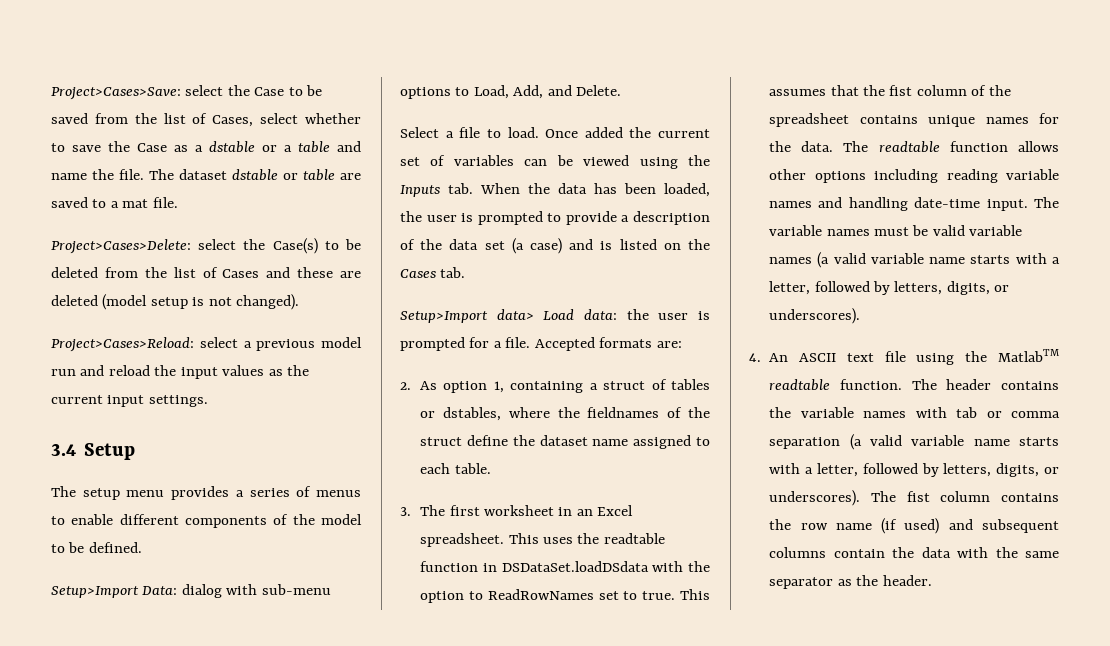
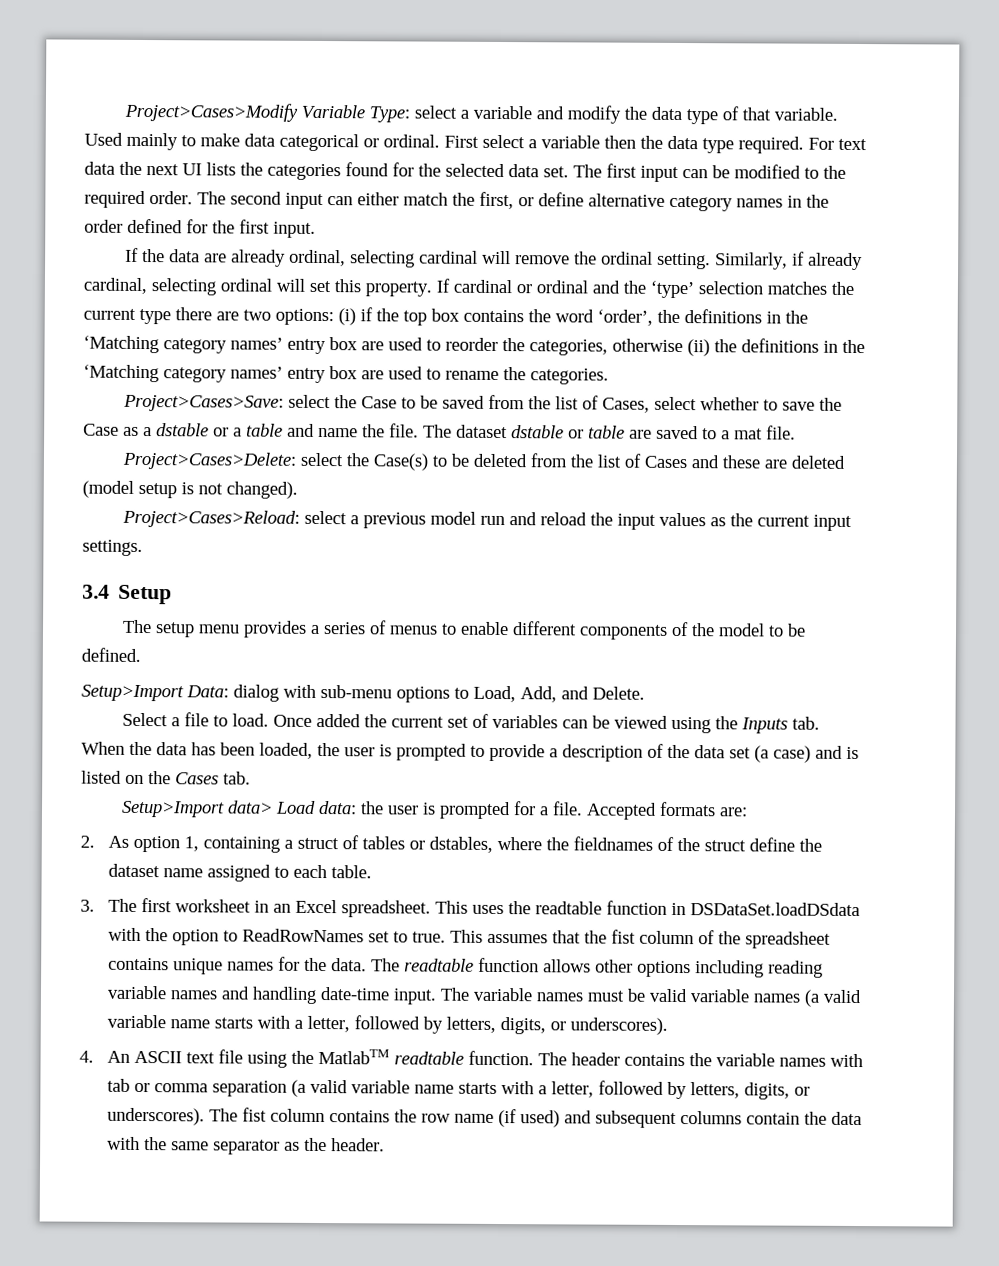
+ Project>Cases>Modify Variable Type: select a variable and modify the data type of that variable. Used mainly to make data categorical or ordinal. First select a variable then the data type required. For text data the next UI lists the categories found for the selected data set. The first input can be modified to the required order. The second input can either match the first, or define alternative category names in the order defined for the first input.
+ If the data are already ordinal, selecting cardinal will remove the ordinal setting. Similarly, if already cardinal, selecting ordinal will set this property. If cardinal or ordinal and the ‘type’ selection matches the current type there are two options: (i) if the top box contains the word ‘order’, the definitions in the ‘Matching category names’ entry box are used to reorder the categories, otherwise (ii) the definitions in the ‘Matching category names’ entry box are used to rename the categories.

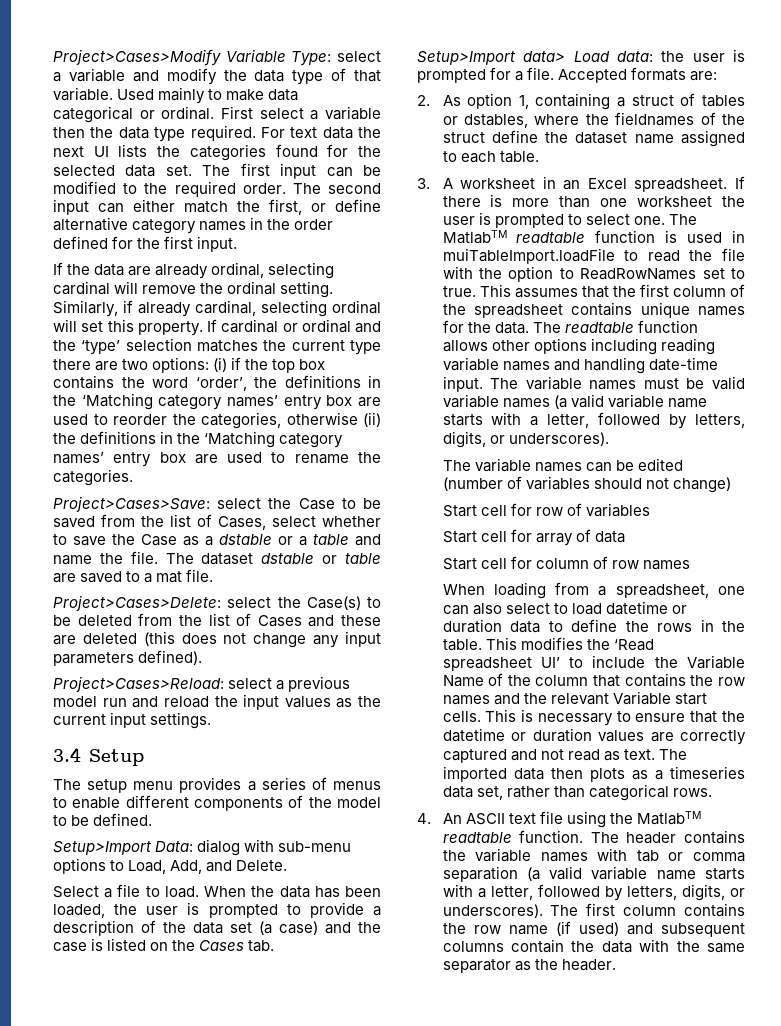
- Project>Cases>Delete: select the Case(s) to be deleted from the list of Cases and these are deleted (model setup is not changed).
+ Project>Cases>Delete: select the Case(s) to be deleted from the list of Cases and these are deleted (this does not change any input parameters defined).
- Once added the current set of variables can be viewed using the Inputs tab. When the data has been loaded, the user is prompted to provide a description of the data set (a case) and is listed on the Cases tab.
+ When the data has been loaded, the user is prompted to provide a description of the data set (a case) and the case is listed on the Cases tab.
- 3. The first worksheet in an Excel spreadsheet.
+ 3. A worksheet in an Excel spreadsheet.
- This uses the readtable function in DSDataSet.loadDSdata with the option to ReadRowNames set to true.
+ If there is more than one worksheet the user is prompted to select one. The MatlabTM readtable function is used in muiTableImport.loadFile to read the file with the option to ReadRowNames set to true.
- This assumes that the fist column of the spreadsheet contains unique names for the data.
+ This assumes that the first column of the spreadsheet contains unique names for the data.
+ The variable names can be edited (number of variables should not change)
+ Start cell for row of variables
+ Start cell for array of data
+ Start cell for column of row names
+ When loading from a spreadsheet, one can also select to load datetime or duration data to define the rows in the table. This modifies the ‘Read spreadsheet UI’ to include the Variable Name of the column that contains the row names and the relevant Variable start cells. This is necessary to ensure that the datetime or duration values are correctly captured and not read as text. The imported data then plots as a timeseries data set, rather than categorical rows.
- The fist column contains the row name (if used) and subsequent columns contain the data with the same separator as the header.
+ The first column contains the row name (if used) and subsequent columns contain the data with the same separator as the header.

